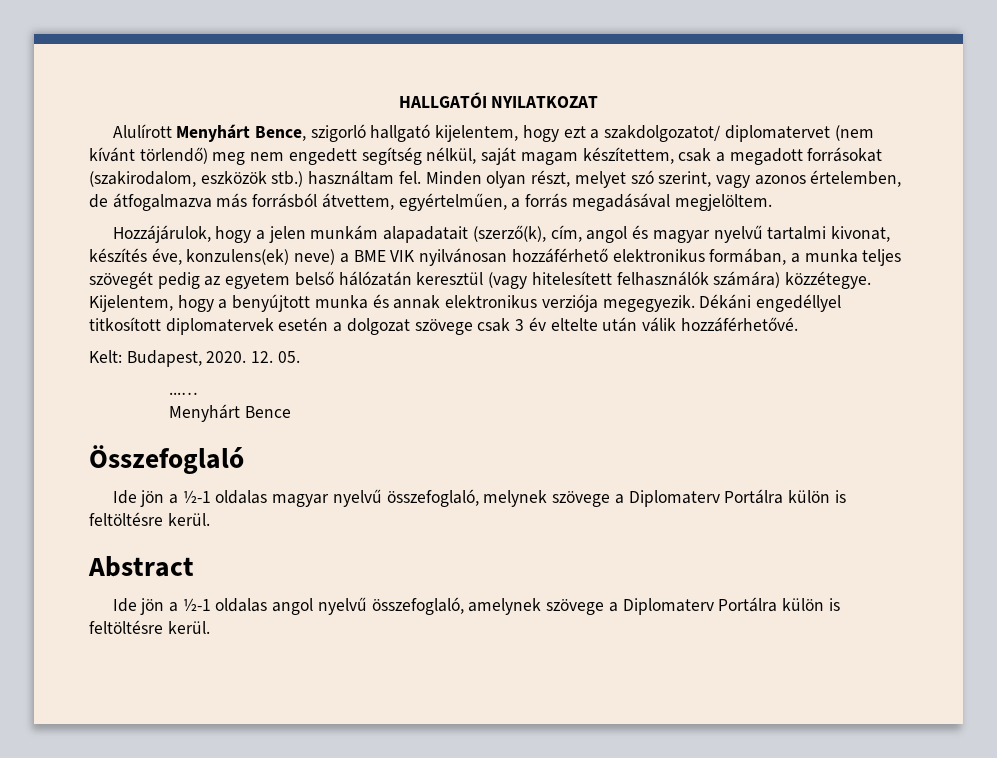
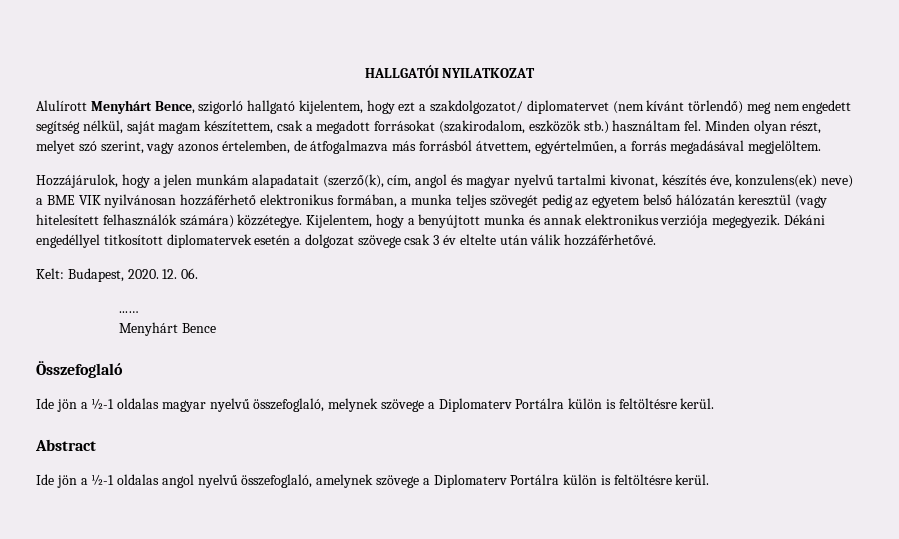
- 12. 05.
+ 12. 06.

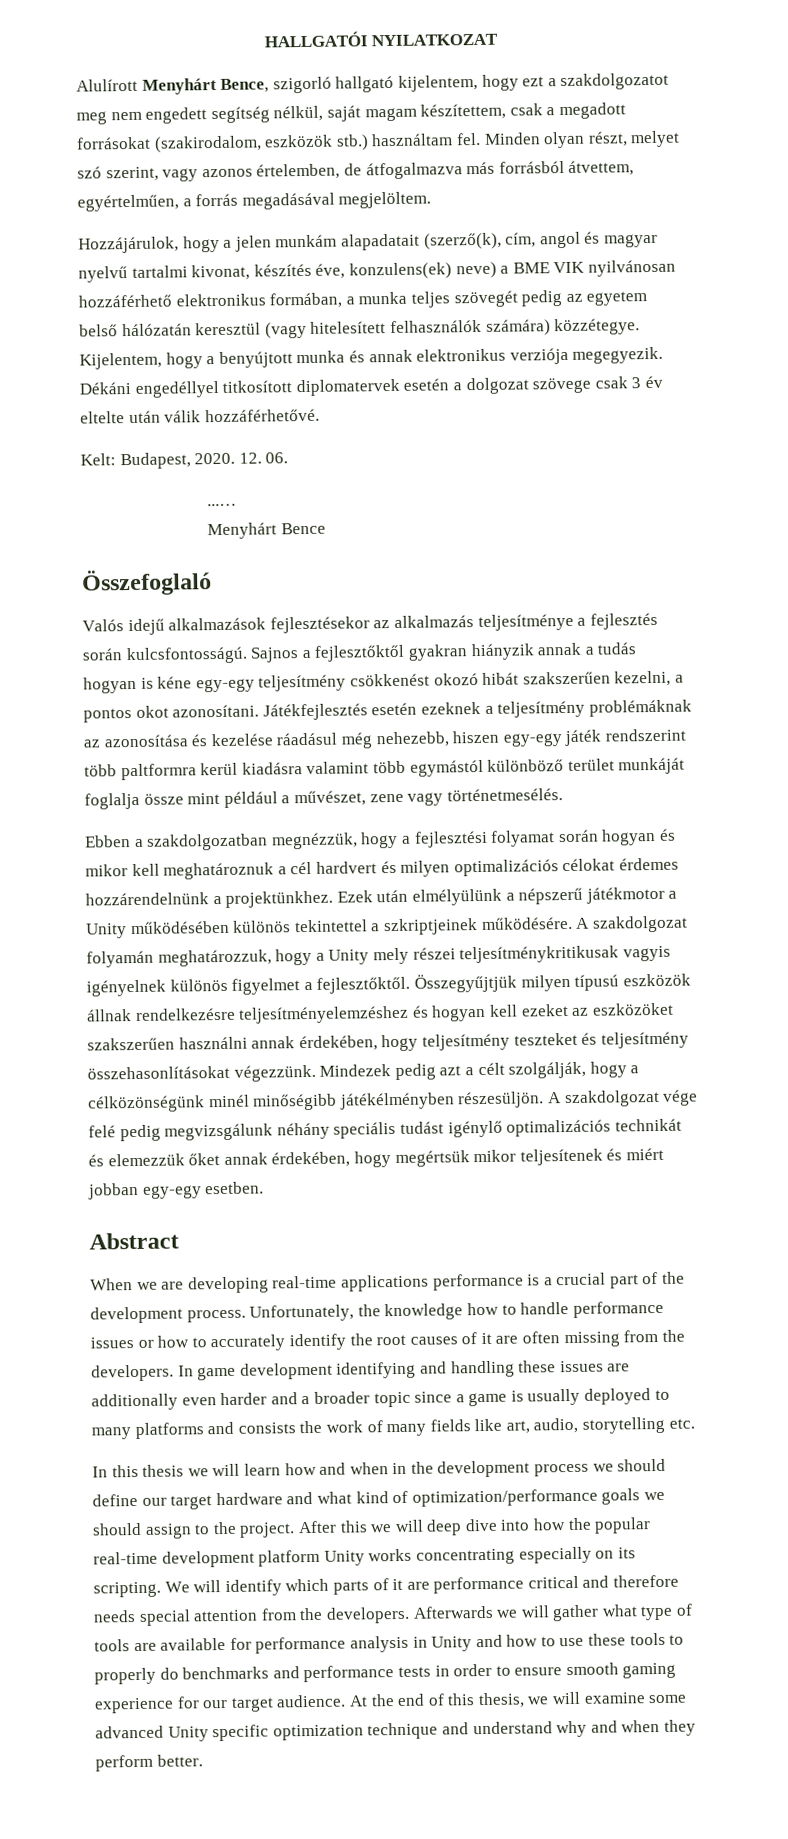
- Alulírott Menyhárt Bence, szigorló hallgató kijelentem, hogy ezt a szakdolgozatot/ diplomatervet (nem kívánt törlendő) meg nem engedett segítség nélkül, saját magam készítettem, csak a megadott forrásokat (szakirodalom, eszközök stb.) használtam fel.
+ Alulírott Menyhárt Bence, szigorló hallgató kijelentem, hogy ezt a szakdolgozatot meg nem engedett segítség nélkül, saját magam készítettem, csak a megadott forrásokat (szakirodalom, eszközök stb.) használtam fel.
- Ide jön a ½-1 oldalas magyar nyelvű összefoglaló, melynek szövege a Diplomaterv Portálra külön is feltöltésre kerül.
+ Valós idejű alkalmazások fejlesztésekor az alkalmazás teljesítménye a fejlesztés során kulcsfontosságú. Sajnos a fejlesztőktől gyakran hiányzik annak a tudás hogyan is kéne egy-egy teljesítmény csökkenést okozó hibát szakszerűen kezelni, a pontos okot azonosítani. Játékfejlesztés esetén ezeknek a teljesítmény problémáknak az azonosítása és kezelése ráadásul még nehezebb, hiszen egy-egy játék rendszerint több paltformra kerül kiadásra valamint több egymástól különböző terület munkáját foglalja össze mint például a művészet, zene vagy történetmesélés.
+ Ebben a szakdolgozatban megnézzük, hogy a fejlesztési folyamat során hogyan és mikor kell meghatároznuk a cél hardvert és milyen optimalizációs célokat érdemes hozzárendelnünk a projektünkhez. Ezek után elmélyülünk a népszerű játékmotor a Unity működésében különös tekintettel a szkriptjeinek működésére. A szakdolgozat folyamán meghatározzuk, hogy a Unity mely részei teljesítménykritikusak vagyis igényelnek különös figyelmet a fejlesztőktől. Összegyűjtjük milyen típusú eszközök állnak rendelkezésre teljesítményelemzéshez és hogyan kell ezeket az eszközöket szakszerűen használni annak érdekében, hogy teljesítmény teszteket és teljesítmény összehasonlításokat végezzünk. Mindezek pedig azt a célt szolgálják, hogy a célközönségünk minél minőségibb játékélményben részesüljön. A szakdolgozat vége felé pedig megvizsgálunk néhány speciális tudást igénylő optimalizációs technikát és elemezzük őket annak érdekében, hogy megértsük mikor teljesítenek és miért jobban egy-egy esetben.
  Abstract
- Ide jön a ½-1 oldalas angol nyelvű összefoglaló, amelynek szövege a Diplomaterv Portálra külön is feltöltésre kerül.
+ When we are developing real-time applications performance is a crucial part of the development process. Unfortunately, the knowledge how to handle performance issues or how to accurately identify the root causes of it are often missing from the developers. In game development identifying and handling these issues are additionally even harder and a broader topic since a game is usually deployed to many platforms and consists the work of many fields like art, audio, storytelling etc.
+ In this thesis we will learn how and when in the development process we should define our target hardware and what kind of optimization/performance goals we should assign to the project. After this we will deep dive into how the popular real-time development platform Unity works concentrating especially on its scripting. We will identify which parts of it are performance critical and therefore needs special attention from the developers. Afterwards we will gather what type of tools are available for performance analysis in Unity and how to use these tools to properly do benchmarks and performance tests in order to ensure smooth gaming experience for our target audience. At the end of this thesis, we will examine some advanced Unity specific optimization technique and understand why and when they perform better.

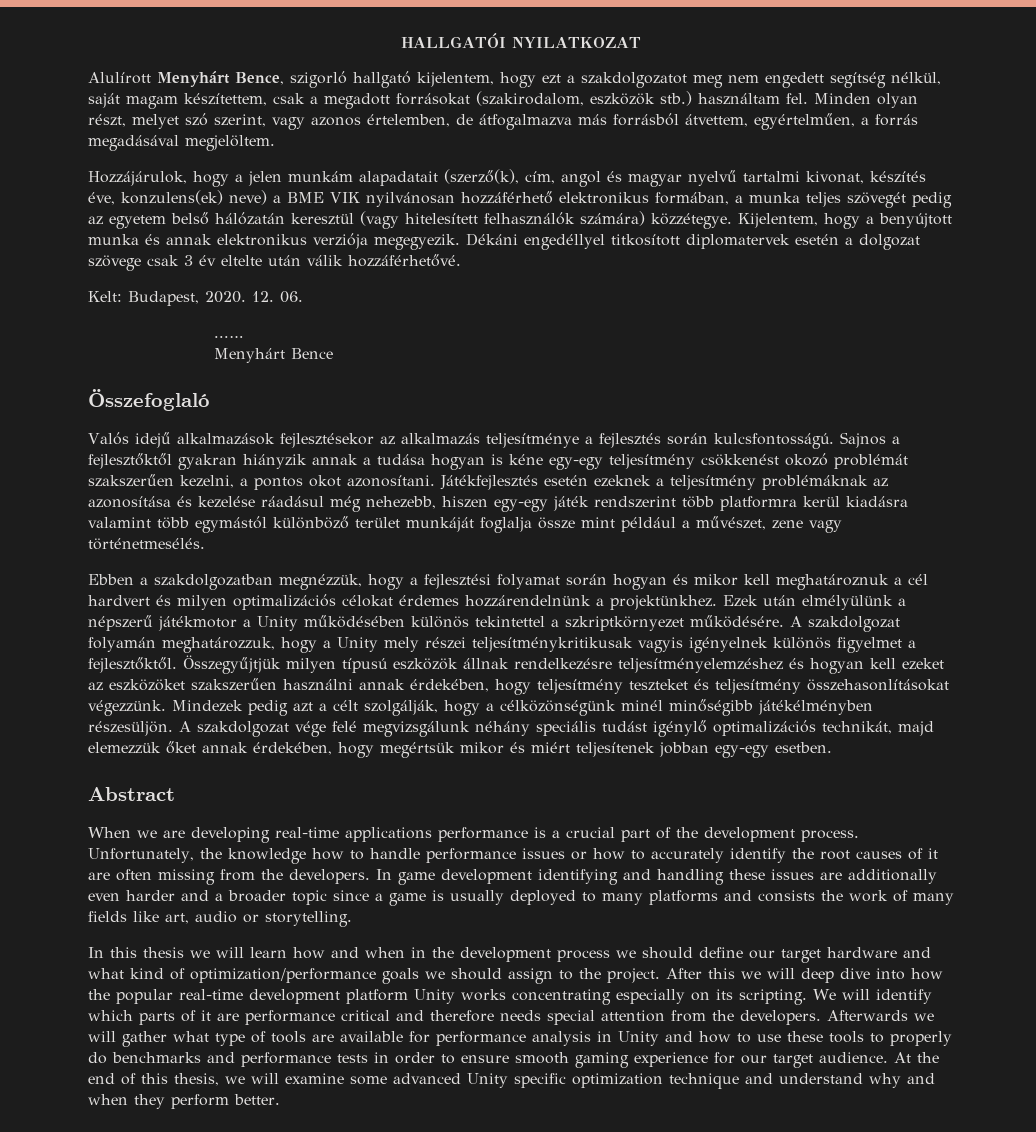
- Sajnos a fejlesztőktől gyakran hiányzik annak a tudás hogyan is kéne egy-egy teljesítmény csökkenést okozó hibát szakszerűen kezelni, a pontos okot azonosítani.
+ Sajnos a fejlesztőktől gyakran hiányzik annak a tudása hogyan is kéne egy-egy teljesítmény csökkenést okozó problémát szakszerűen kezelni, a pontos okot azonosítani.
- Játékfejlesztés esetén ezeknek a teljesítmény problémáknak az azonosítása és kezelése ráadásul még nehezebb, hiszen egy-egy játék rendszerint több paltformra kerül kiadásra valamint több egymástól különböző terület munkáját foglalja össze mint például a művészet, zene vagy történetmesélés.
+ Játékfejlesztés esetén ezeknek a teljesítmény problémáknak az azonosítása és kezelése ráadásul még nehezebb, hiszen egy-egy játék rendszerint több platformra kerül kiadásra valamint több egymástól különböző terület munkáját foglalja össze mint például a művészet, zene vagy történetmesélés.
- Ezek után elmélyülünk a népszerű játékmotor a Unity működésében különös tekintettel a szkriptjeinek működésére.
+ Ezek után elmélyülünk a népszerű játékmotor a Unity működésében különös tekintettel a szkriptkörnyezet működésére.
- A szakdolgozat vége felé pedig megvizsgálunk néhány speciális tudást igénylő optimalizációs technikát és elemezzük őket annak érdekében, hogy megértsük mikor teljesítenek és miért jobban egy-egy esetben.
+ A szakdolgozat vége felé megvizsgálunk néhány speciális tudást igénylő optimalizációs technikát, majd elemezzük őket annak érdekében, hogy megértsük mikor és miért teljesítenek jobban egy-egy esetben.
- In game development identifying and handling these issues are additionally even harder and a broader topic since a game is usually deployed to many platforms and consists the work of many fields like art, audio, storytelling etc.
+ In game development identifying and handling these issues are additionally even harder and a broader topic since a game is usually deployed to many platforms and consists the work of many fields like art, audio or storytelling.

